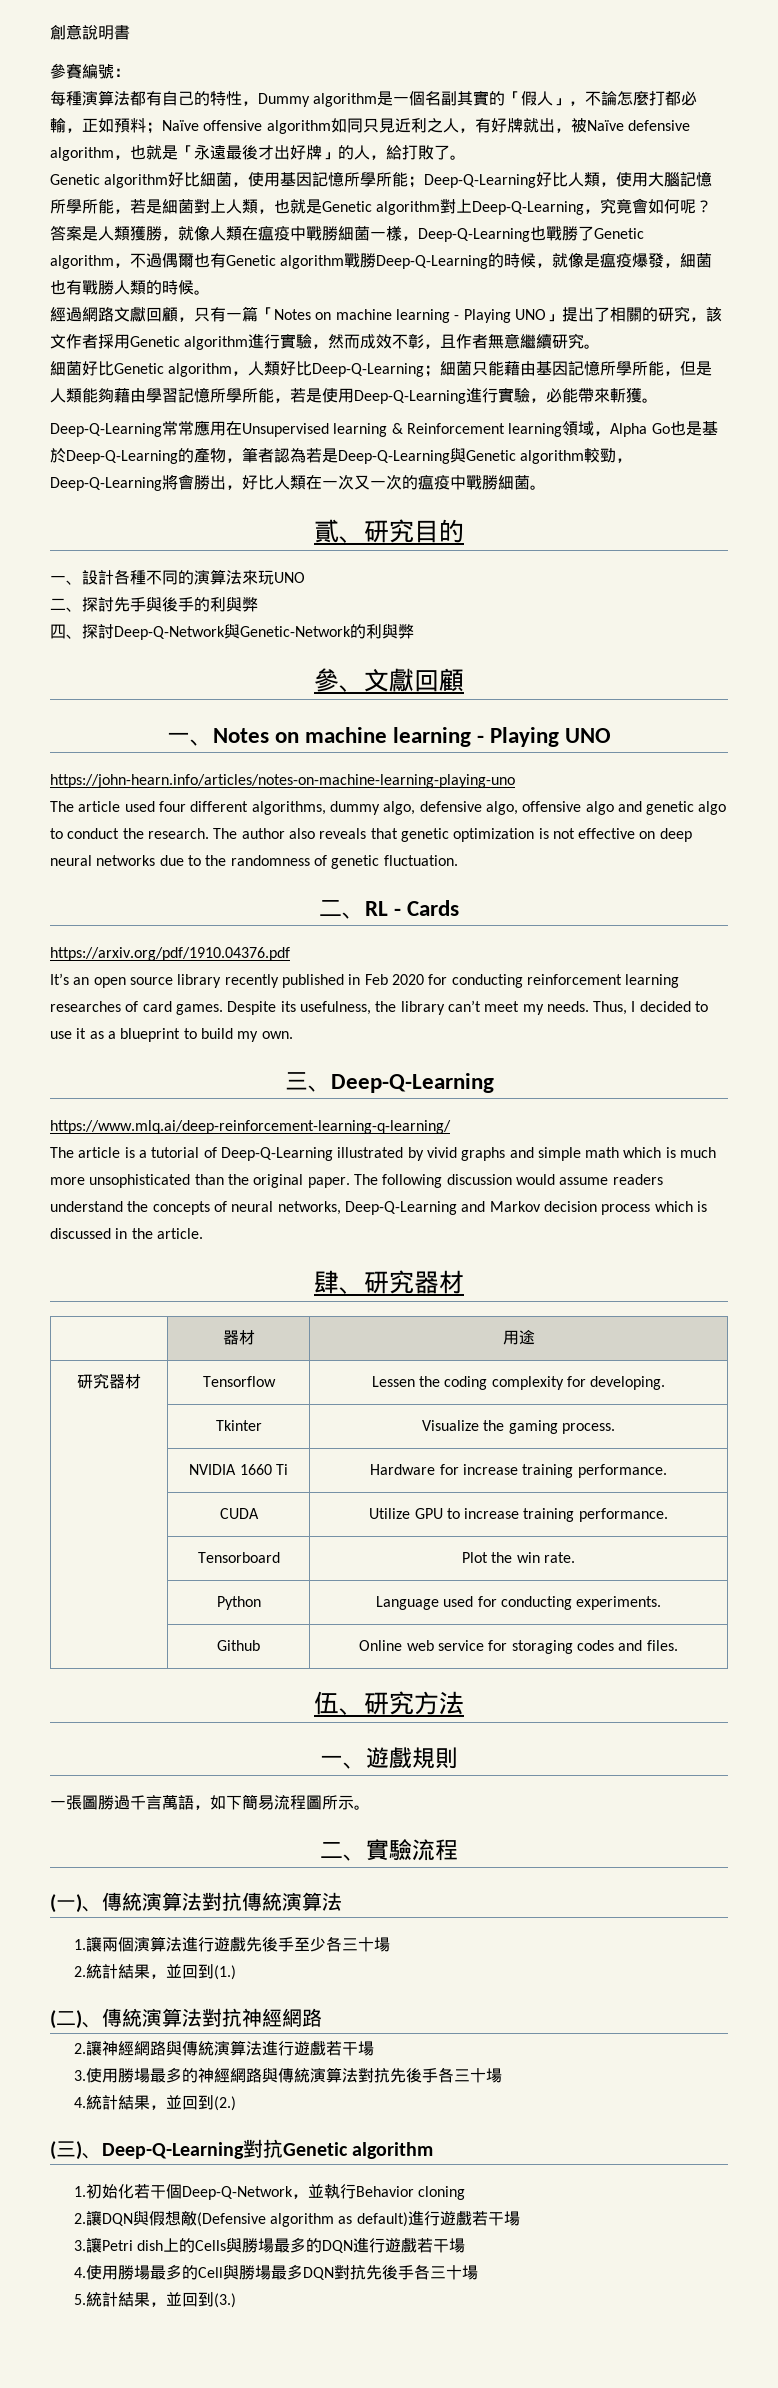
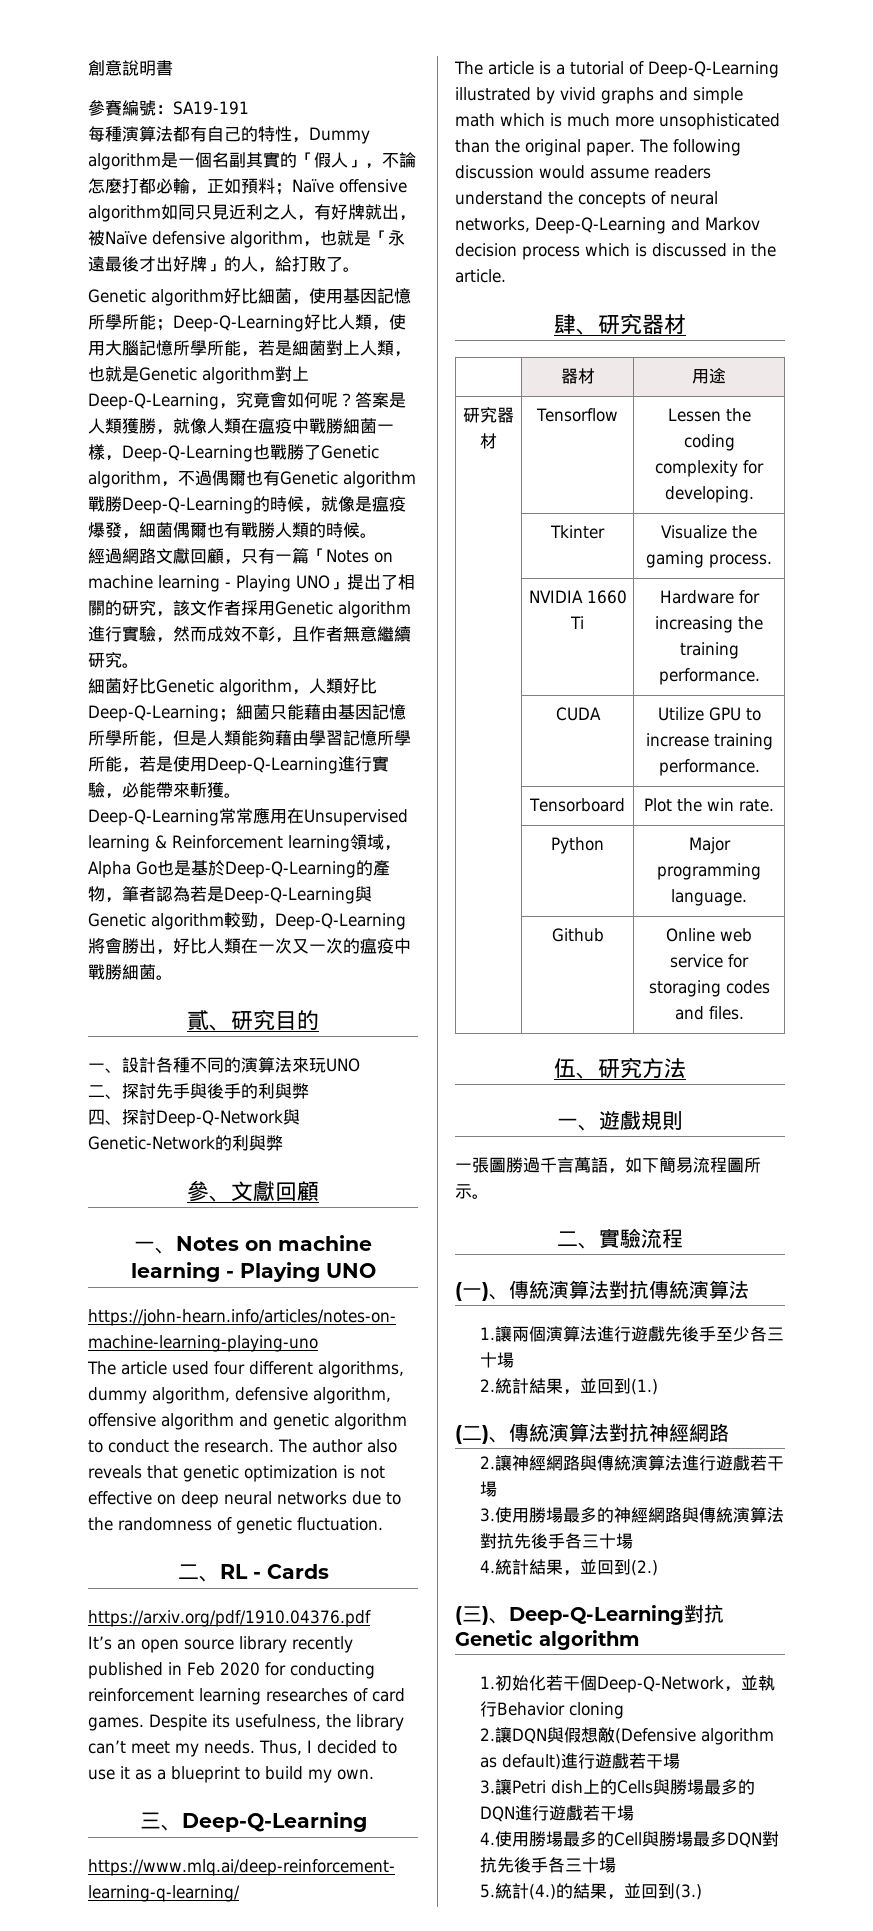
- 參賽編號：
+ 參賽編號：SA19-191
- 答案是人類獲勝，就像人類在瘟疫中戰勝細菌一樣，Deep-Q-Learning也戰勝了Genetic algorithm，不過偶爾也有Genetic algorithm戰勝Deep-Q-Learning的時候，就像是瘟疫爆發，細菌也有戰勝人類的時候。
+ 答案是人類獲勝，就像人類在瘟疫中戰勝細菌一樣，Deep-Q-Learning也戰勝了Genetic algorithm，不過偶爾也有Genetic algorithm戰勝Deep-Q-Learning的時候，就像是瘟疫爆發，細菌偶爾也有戰勝人類的時候。
- The article used four different algorithms, dummy algo, defensive algo, offensive algo and genetic algo to conduct the research.
+ The article used four different algorithms, dummy algorithm, defensive algorithm, offensive algorithm and genetic algorithm to conduct the research.
- | NVIDIA 1660 Ti | Hardware for increase training performance.
+ | NVIDIA 1660 Ti | Hardware for increasing the training performance.
- | Python | Language used for conducting experiments.
+ | Python | Major programming language.
- 5.統計結果，並回到(3.)
+ 5.統計(4.)的結果，並回到(3.)

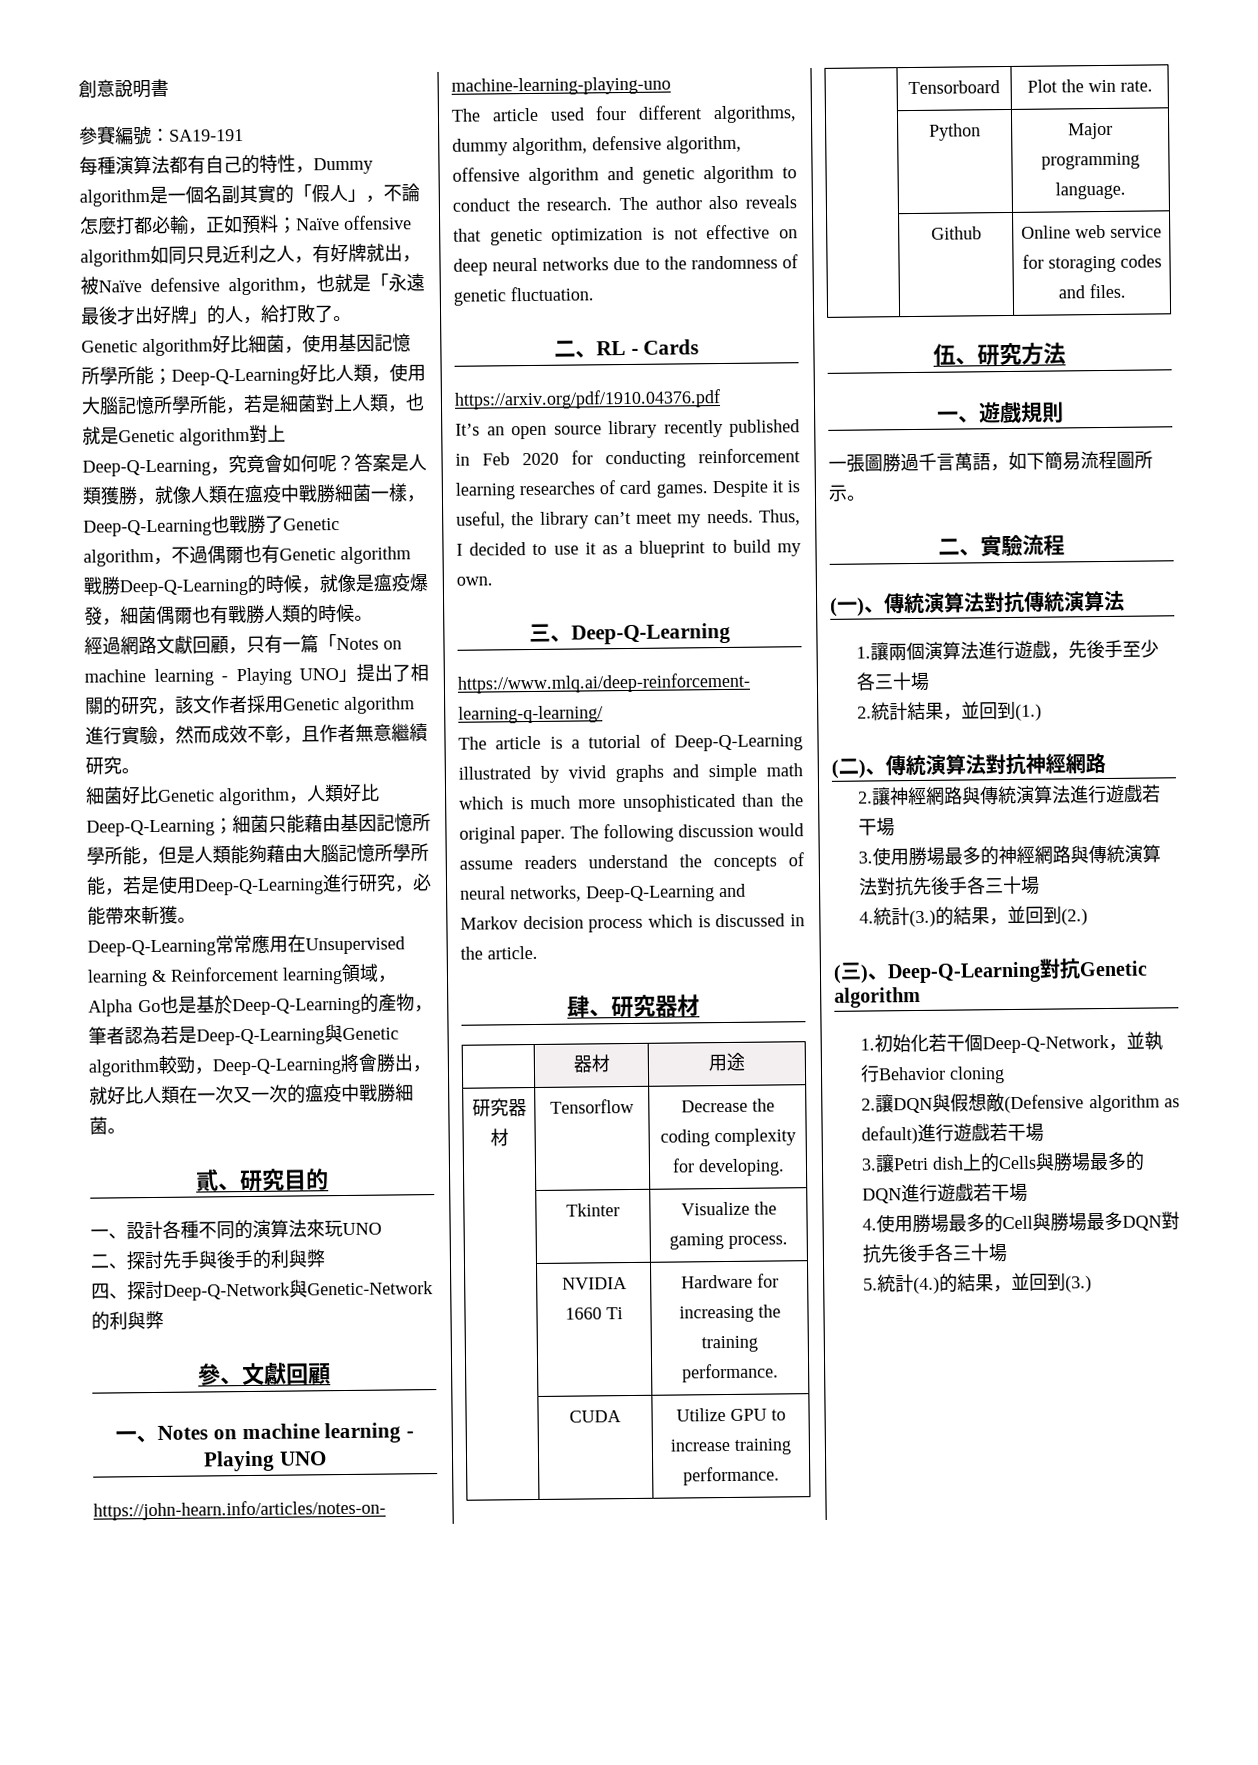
- 細菌好比Genetic algorithm，人類好比Deep-Q-Learning；細菌只能藉由基因記憶所學所能，但是人類能夠藉由學習記憶所學所能，若是使用Deep-Q-Learning進行實驗，必能帶來斬獲。
+ 細菌好比Genetic algorithm，人類好比Deep-Q-Learning；細菌只能藉由基因記憶所學所能，但是人類能夠藉由大腦記憶所學所能，若是使用Deep-Q-Learning進行研究，必能帶來斬獲。
- Deep-Q-Learning常常應用在Unsupervised learning & Reinforcement learning領域，Alpha Go也是基於Deep-Q-Learning的產物，筆者認為若是Deep-Q-Learning與Genetic algorithm較勁，Deep-Q-Learning將會勝出，好比人類在一次又一次的瘟疫中戰勝細菌。
+ Deep-Q-Learning常常應用在Unsupervised learning & Reinforcement learning領域，Alpha Go也是基於Deep-Q-Learning的產物，筆者認為若是Deep-Q-Learning與Genetic algorithm較勁，Deep-Q-Learning將會勝出，就好比人類在一次又一次的瘟疫中戰勝細菌。
- Despite its usefulness, the library can’t meet my needs.
+ Despite it is useful, the library can’t meet my needs.
- 研究器材 | Tensorflow | Lessen the coding complexity for developing.
+ 研究器材 | Tensorflow | Decrease the coding complexity for developing.
- 1.讓兩個演算法進行遊戲先後手至少各三十場
+ 1.讓兩個演算法進行遊戲，先後手至少各三十場
- 4.統計結果，並回到(2.)
+ 4.統計(3.)的結果，並回到(2.)

